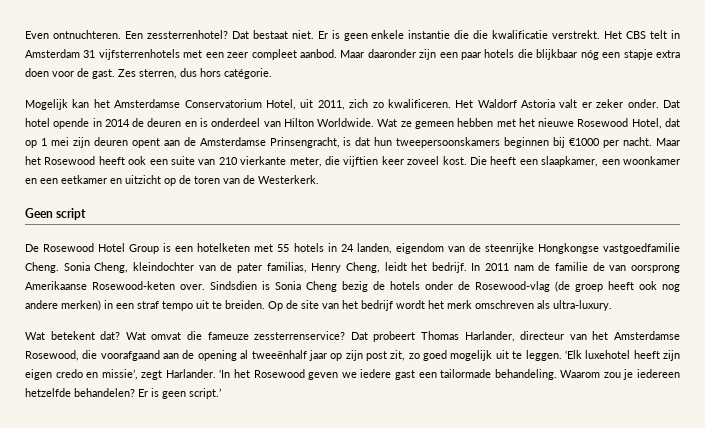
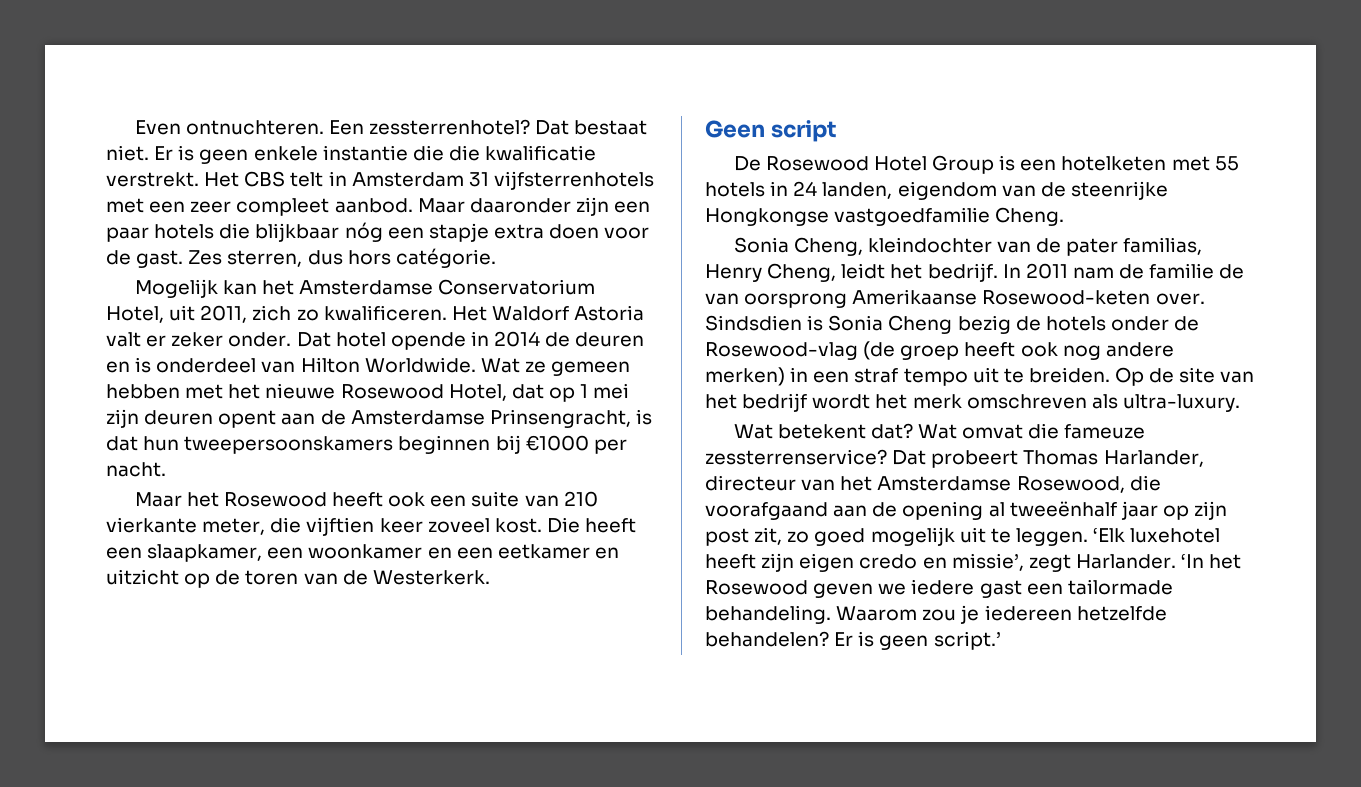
- Wat ze gemeen hebben met het nieuwe Rosewood Hotel, dat op 1 mei zijn deuren opent aan de Amsterdamse Prinsengracht, is dat hun tweepersoonskamers beginnen bij €1000 per nacht. Maar het Rosewood heeft ook een suite van 210 vierkante meter, die vijftien keer zoveel kost.
+ Wat ze gemeen hebben met het nieuwe Rosewood Hotel, dat op 1 mei zijn deuren opent aan de Amsterdamse Prinsengracht, is dat hun tweepersoonskamers beginnen bij €1000 per nacht.
+ Maar het Rosewood heeft ook een suite van 210 vierkante meter, die vijftien keer zoveel kost.
- De Rosewood Hotel Group is een hotelketen met 55 hotels in 24 landen, eigendom van de steenrijke Hongkongse vastgoedfamilie Cheng. Sonia Cheng, kleindochter van de pater familias, Henry Cheng, leidt het bedrijf.
+ De Rosewood Hotel Group is een hotelketen met 55 hotels in 24 landen, eigendom van de steenrijke Hongkongse vastgoedfamilie Cheng.
+ Sonia Cheng, kleindochter van de pater familias, Henry Cheng, leidt het bedrijf.

